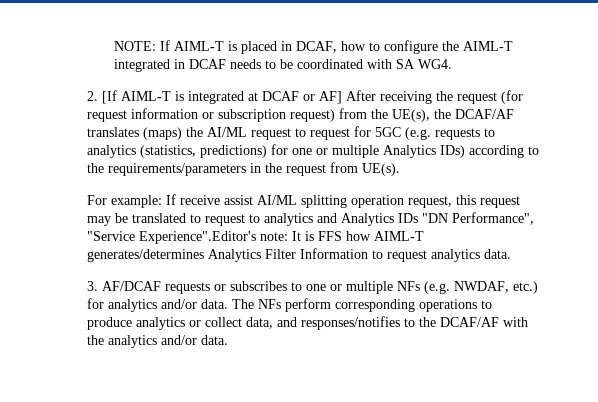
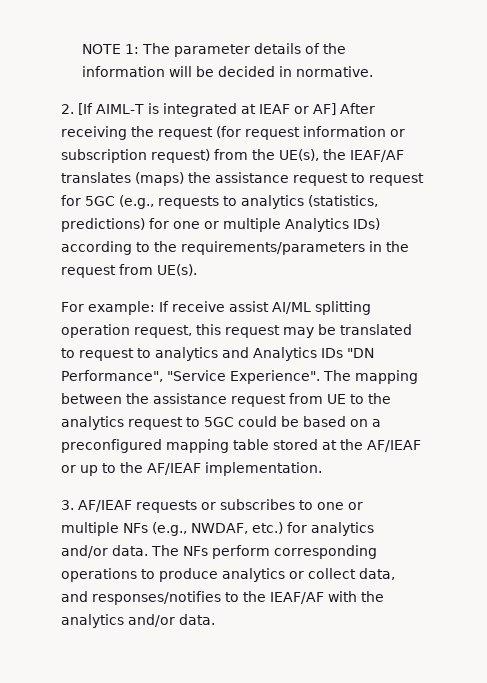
- NOTE: If AIML-T is placed in DCAF, how to configure the AIML-T integrated in DCAF needs to be coordinated with SA WG4.
+ NOTE 1: The parameter details of the information will be decided in normative.
- 2. [If AIML-T is integrated at DCAF or AF] After receiving the request (for request information or subscription request) from the UE(s), the DCAF/AF translates (maps) the AI/ML request to request for 5GC (e.g. requests to analytics (statistics, predictions) for one or multiple Analytics IDs) according to the requirements/parameters in the request from UE(s).
+ 2. [If AIML-T is integrated at IEAF or AF] After receiving the request (for request information or subscription request) from the UE(s), the IEAF/AF translates (maps) the assistance request to request for 5GC (e.g., requests to analytics (statistics, predictions) for one or multiple Analytics IDs) according to the requirements/parameters in the request from UE(s).
- For example: If receive assist AI/ML splitting operation request, this request may be translated to request to analytics and Analytics IDs "DN Performance", "Service Experience".Editor's note: It is FFS how AIML-T generates/determines Analytics Filter Information to request analytics data.
+ For example: If receive assist AI/ML splitting operation request, this request may be translated to request to analytics and Analytics IDs "DN Performance", "Service Experience". The mapping between the assistance request from UE to the analytics request to 5GC could be based on a preconfigured mapping table stored at the AF/IEAF or up to the AF/IEAF implementation.
- 3. AF/DCAF requests or subscribes to one or multiple NFs (e.g. NWDAF, etc.) for analytics and/or data.
+ 3. AF/IEAF requests or subscribes to one or multiple NFs (e.g., NWDAF, etc.) for analytics and/or data.
- The NFs perform corresponding operations to produce analytics or collect data, and responses/notifies to the DCAF/AF with the analytics and/or data.
+ The NFs perform corresponding operations to produce analytics or collect data, and responses/notifies to the IEAF/AF with the analytics and/or data.

